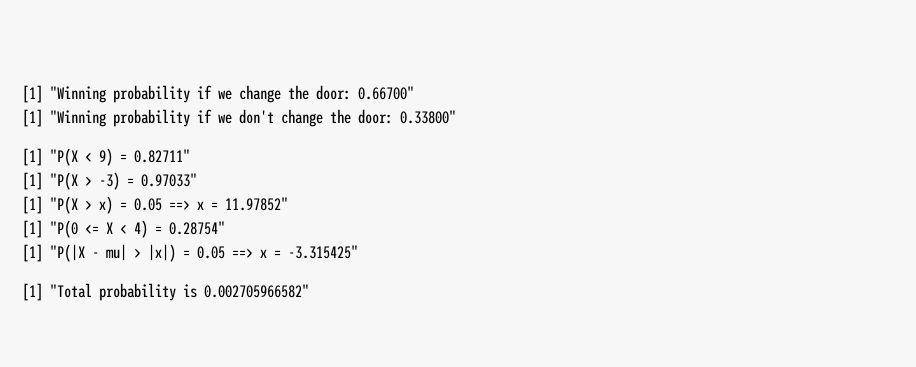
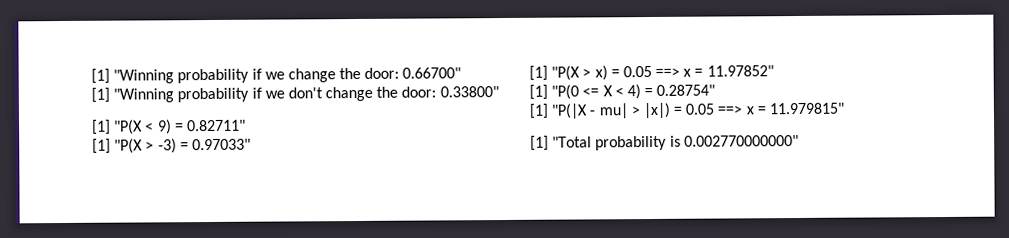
- [1] "P(|X - mu| > |x|) = 0.05 ==> x = -3.315425"
+ [1] "P(|X - mu| > |x|) = 0.05 ==> x = 11.979815"
- [1] "Total probability is 0.002705966582"
+ [1] "Total probability is 0.002770000000"

